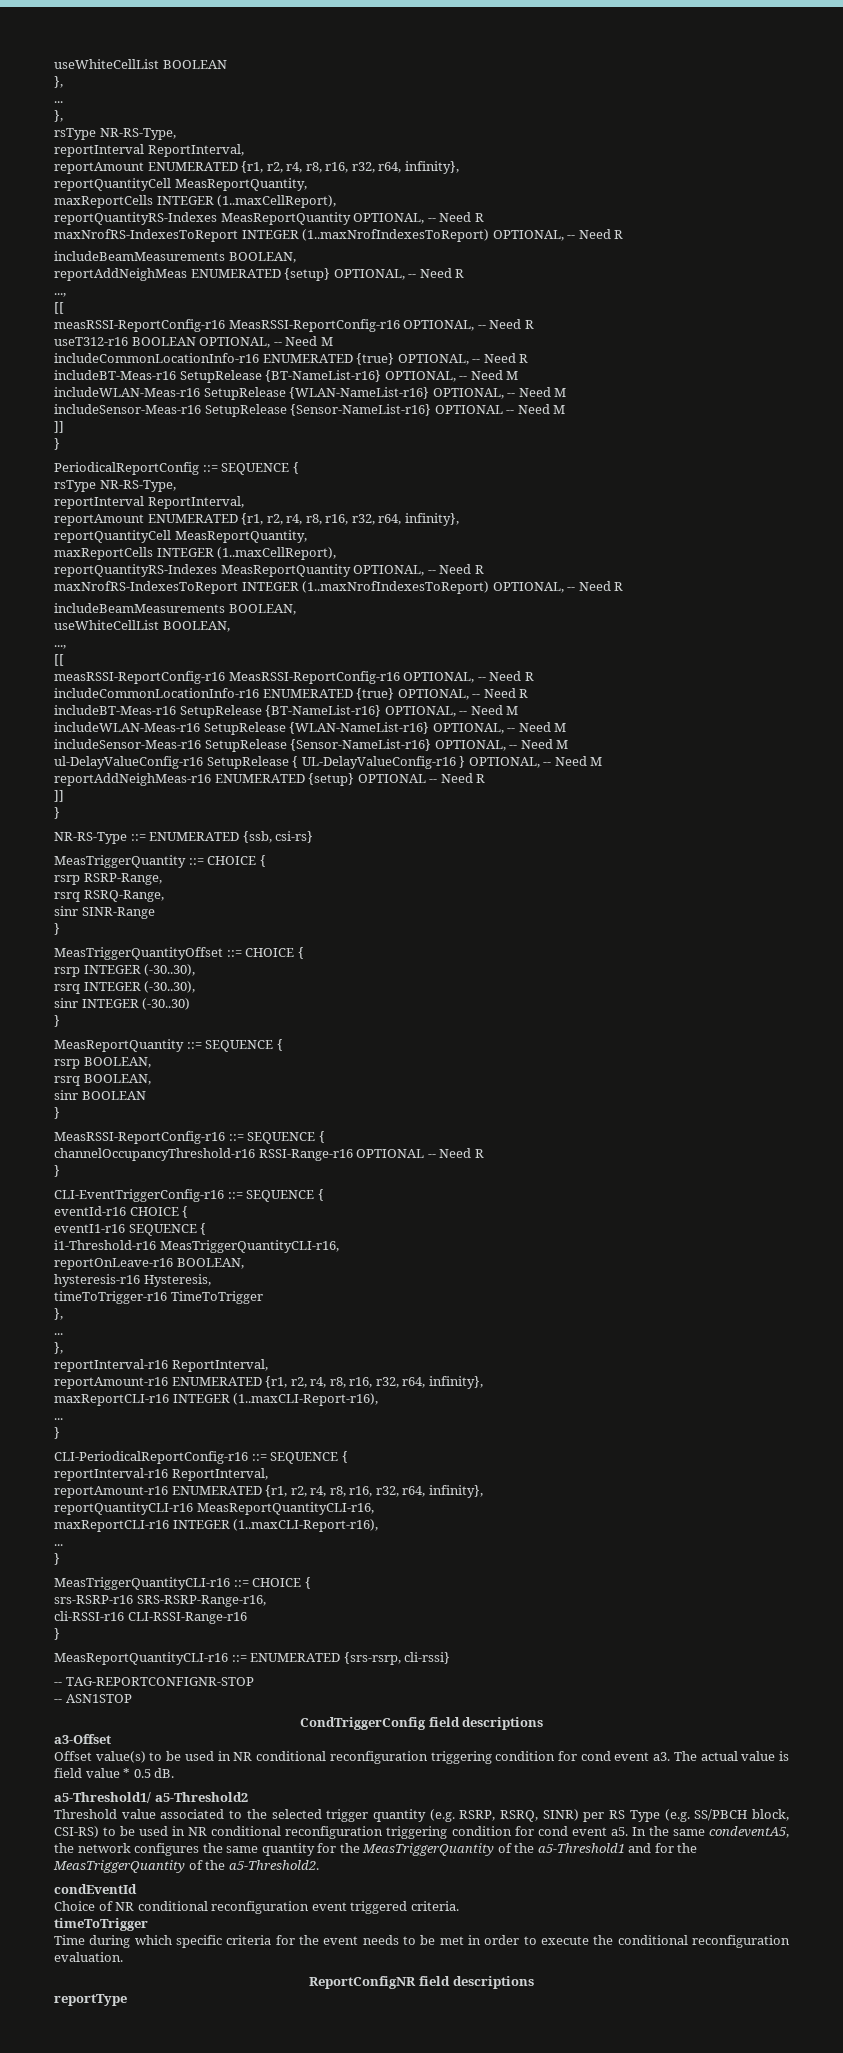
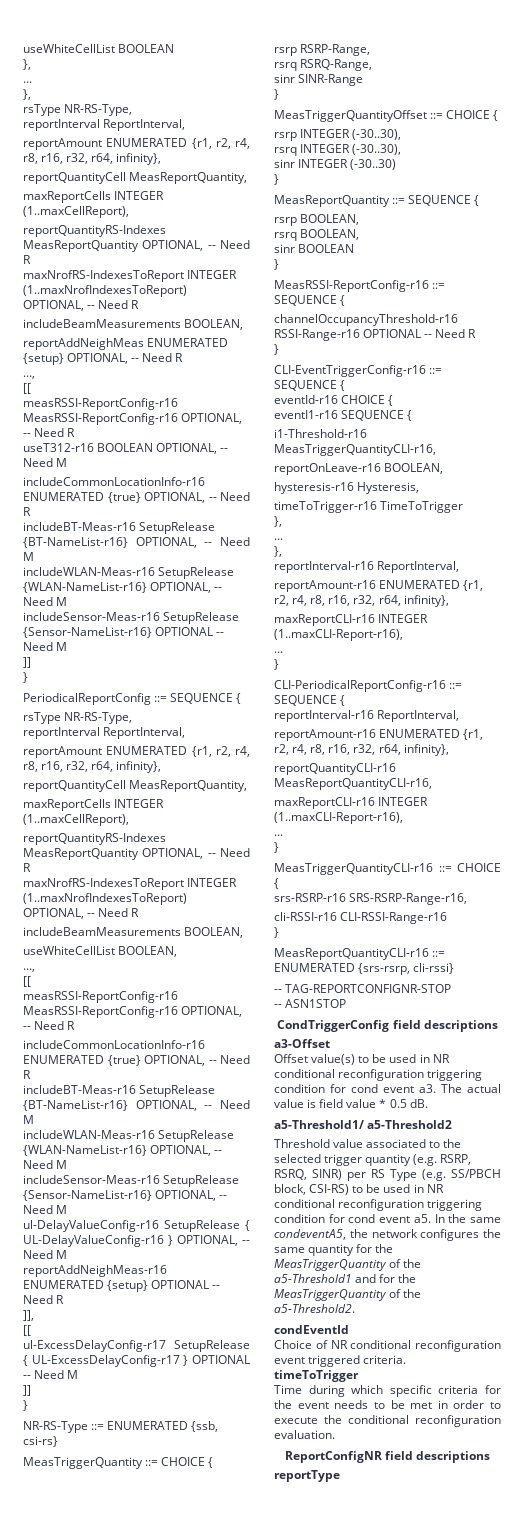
+ ]],
+ [[
+ ul-ExcessDelayConfig-r17 SetupRelease { UL-ExcessDelayConfig-r17 } OPTIONAL -- Need M

